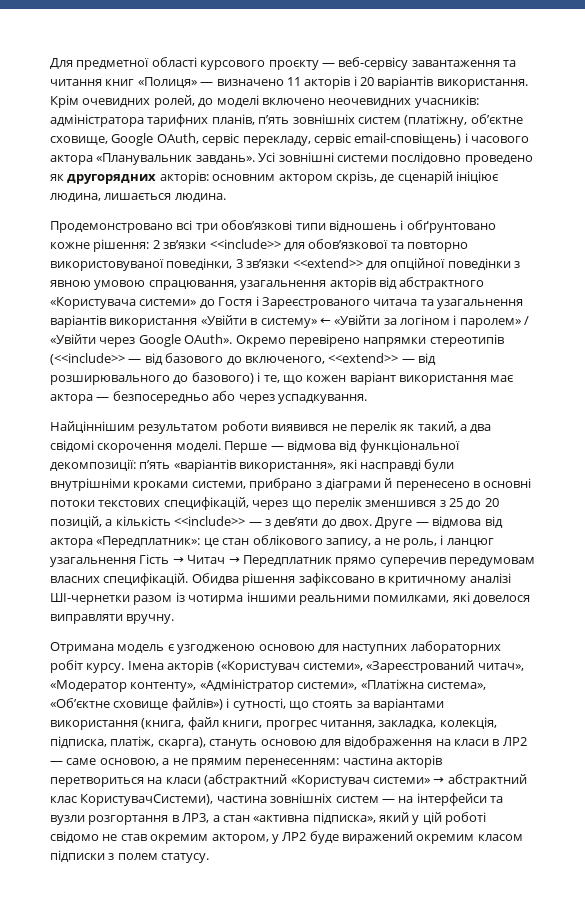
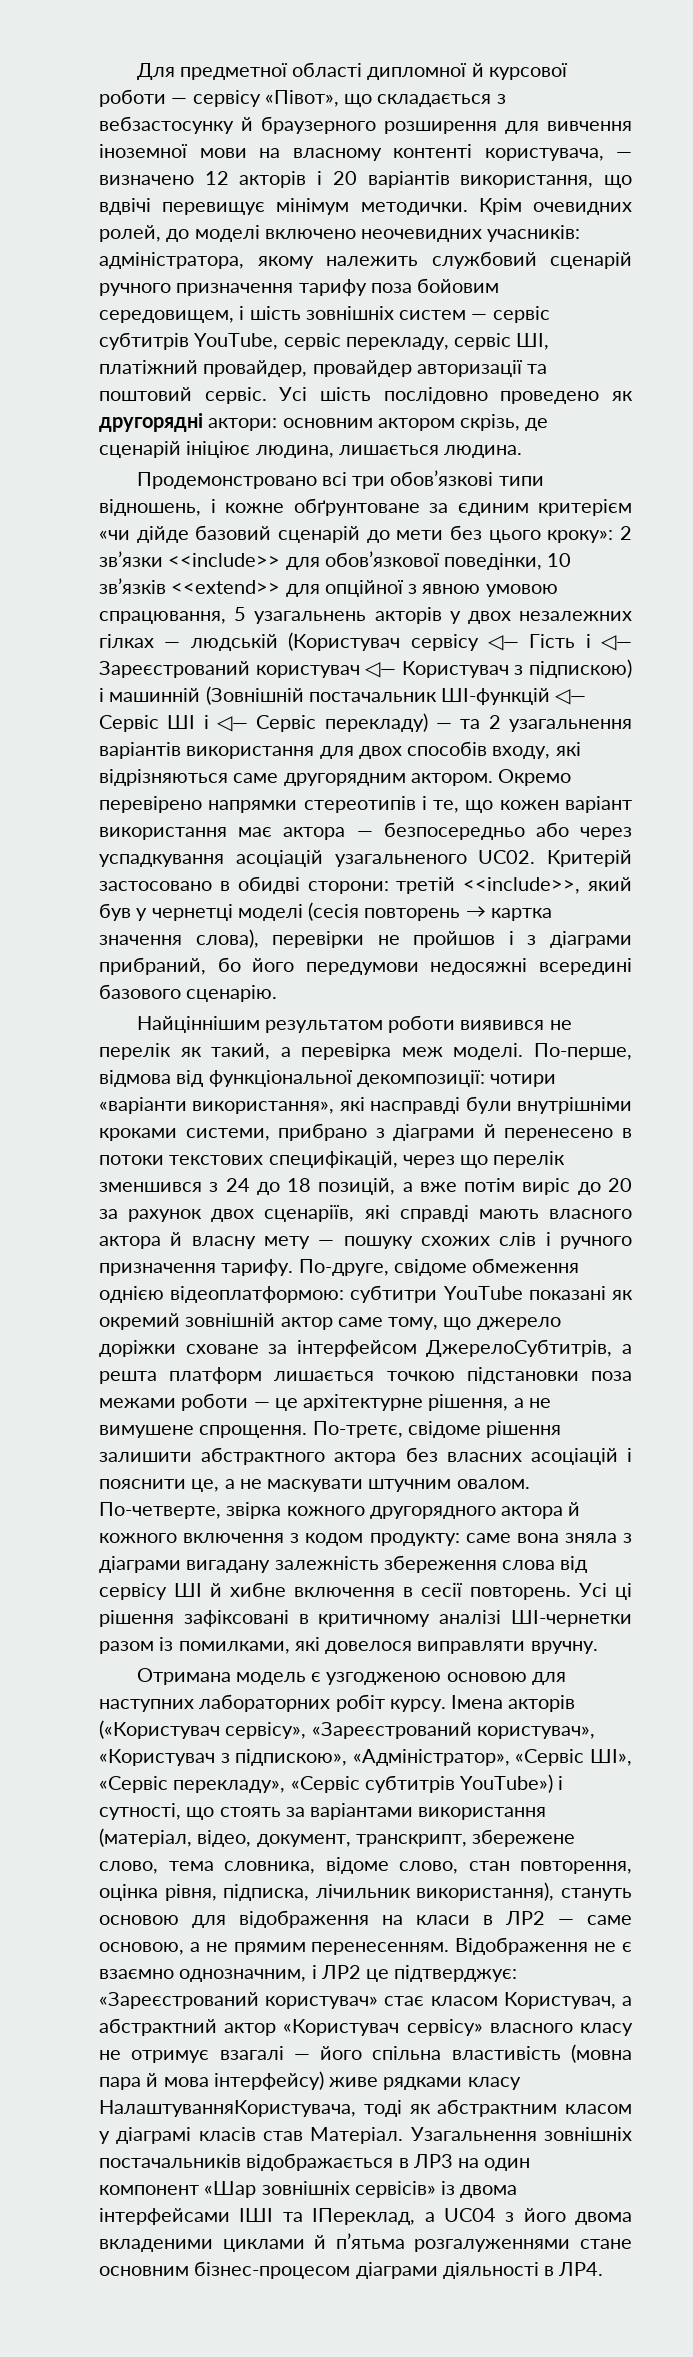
- Для предметної області курсового проєкту — веб-сервісу завантаження та читання книг «Полиця» — визначено 11 акторів і 20 варіантів використання.
+ Для предметної області дипломної й курсової роботи — сервісу «Півот», що складається з вебзастосунку й браузерного розширення для вивчення іноземної мови на власному контенті користувача, — визначено 12 акторів і 20 варіантів використання, що вдвічі перевищує мінімум методички.
- Крім очевидних ролей, до моделі включено неочевидних учасників: адміністратора тарифних планів, пʼять зовнішніх систем (платіжну, обʼєктне сховище, Google OAuth, сервіс перекладу, сервіс email-сповіщень) і часового актора «Планувальник завдань». Усі зовнішні системи послідовно проведено як другорядних акторів: основним актором скрізь, де сценарій ініціює людина, лишається людина.
+ Крім очевидних ролей, до моделі включено неочевидних учасників: адміністратора, якому належить службовий сценарій ручного призначення тарифу поза бойовим середовищем, і шість зовнішніх систем — сервіс субтитрів YouTube, сервіс перекладу, сервіс ШІ, платіжний провайдер, провайдер авторизації та поштовий сервіс. Усі шість послідовно проведено як другорядні актори: основним актором скрізь, де сценарій ініціює людина, лишається людина.
- Продемонстровано всі три обовʼязкові типи відношень і обґрунтовано кожне рішення: 2 звʼязки <<include>> для обовʼязкової та повторно використовуваної поведінки, 3 звʼязки <<extend>> для опційної поведінки з явною умовою спрацювання, узагальнення акторів від абстрактного «Користувача системи» до Гостя і Зареєстрованого читача та узагальнення варіантів використання «Увійти в систему» ← «Увійти за логіном і паролем» / «Увійти через Google OAuth». Окремо перевірено напрямки стереотипів (<<include>> — від базового до включеного, <<extend>> — від розширювального до базового) і те, що кожен варіант використання має актора — безпосередньо або через успадкування.
+ Продемонстровано всі три обовʼязкові типи відношень, і кожне обґрунтоване за єдиним критерієм «чи дійде базовий сценарій до мети без цього кроку»: 2 звʼязки <<include>> для обовʼязкової поведінки, 10 звʼязків <<extend>> для опційної з явною умовою спрацювання, 5 узагальнень акторів у двох незалежних гілках — людській (Користувач сервісу ◁— Гість і ◁— Зареєстрований користувач ◁— Користувач з підпискою) і машинній (Зовнішній постачальник ШІ-функцій ◁— Сервіс ШІ і ◁— Сервіс перекладу) — та 2 узагальнення варіантів використання для двох способів входу, які відрізняються саме другорядним актором. Окремо перевірено напрямки стереотипів і те, що кожен варіант використання має актора — безпосередньо або через успадкування асоціацій узагальненого UC02. Критерій застосовано в обидві сторони: третій <<include>>, який був у чернетці моделі (сесія повторень → картка значення слова), перевірки не пройшов і з діаграми прибраний, бо його передумови недосяжні всередині базового сценарію.
- Найціннішим результатом роботи виявився не перелік як такий, а два свідомі скорочення моделі. Перше — відмова від функціональної декомпозиції: пʼять «варіантів використання», які насправді були внутрішніми кроками системи, прибрано з діаграми й перенесено в основні потоки текстових специфікацій, через що перелік зменшився з 25 до 20 позицій, а кількість <<include>> — з девʼяти до двох. Друге — відмова від актора «Передплатник»: це стан облікового запису, а не роль, і ланцюг узагальнення Гість → Читач → Передплатник прямо суперечив передумовам власних специфікацій. Обидва рішення зафіксовано в критичному аналізі ШІ-чернетки разом із чотирма іншими реальними помилками, які довелося виправляти вручну.
+ Найціннішим результатом роботи виявився не перелік як такий, а перевірка меж моделі. По-перше, відмова від функціональної декомпозиції: чотири «варіанти використання», які насправді були внутрішніми кроками системи, прибрано з діаграми й перенесено в потоки текстових специфікацій, через що перелік зменшився з 24 до 18 позицій, а вже потім виріс до 20 за рахунок двох сценаріїв, які справді мають власного актора й власну мету — пошуку схожих слів і ручного призначення тарифу. По-друге, свідоме обмеження однією відеоплатформою: субтитри YouTube показані як окремий зовнішній актор саме тому, що джерело доріжки сховане за інтерфейсом ДжерелоСубтитрів, а решта платформ лишається точкою підстановки поза межами роботи — це архітектурне рішення, а не вимушене спрощення. По-третє, свідоме рішення залишити абстрактного актора без власних асоціацій і пояснити це, а не маскувати штучним овалом. По-четверте, звірка кожного другорядного актора й кожного включення з кодом продукту: саме вона зняла з діаграми вигадану залежність збереження слова від сервісу ШІ й хибне включення в сесії повторень. Усі ці рішення зафіксовані в критичному аналізі ШІ-чернетки разом із помилками, які довелося виправляти вручну.
- Імена акторів («Користувач системи», «Зареєстрований читач», «Модератор контенту», «Адміністратор системи», «Платіжна система», «Обʼєктне сховище файлів») і сутності, що стоять за варіантами використання (книга, файл книги, прогрес читання, закладка, колекція, підписка, платіж, скарга), стануть основою для відображення на класи в ЛР2 — саме основою, а не прямим перенесенням: частина акторів перетвориться на класи (абстрактний «Користувач системи» → абстрактний клас КористувачСистеми), частина зовнішніх систем — на інтерфейси та вузли розгортання в ЛР3, а стан «активна підписка», який у цій роботі свідомо не став окремим актором, у ЛР2 буде виражений окремим класом підписки з полем статусу.
+ Імена акторів («Користувач сервісу», «Зареєстрований користувач», «Користувач з підпискою», «Адміністратор», «Сервіс ШІ», «Сервіс перекладу», «Сервіс субтитрів YouTube») і сутності, що стоять за варіантами використання (матеріал, відео, документ, транскрипт, збережене слово, тема словника, відоме слово, стан повторення, оцінка рівня, підписка, лічильник використання), стануть основою для відображення на класи в ЛР2 — саме основою, а не прямим перенесенням. Відображення не є взаємно однозначним, і ЛР2 це підтверджує: «Зареєстрований користувач» стає класом Користувач, а абстрактний актор «Користувач сервісу» власного класу не отримує взагалі — його спільна властивість (мовна пара й мова інтерфейсу) живе рядками класу НалаштуванняКористувача, тоді як абстрактним класом у діаграмі класів став Матеріал. Узагальнення зовнішніх постачальників відображається в ЛР3 на один компонент «Шар зовнішніх сервісів» із двома інтерфейсами IШІ та IПереклад, а UC04 з його двома вкладеними циклами й пʼятьма розгалуженнями стане основним бізнес-процесом діаграми діяльності в ЛР4.

